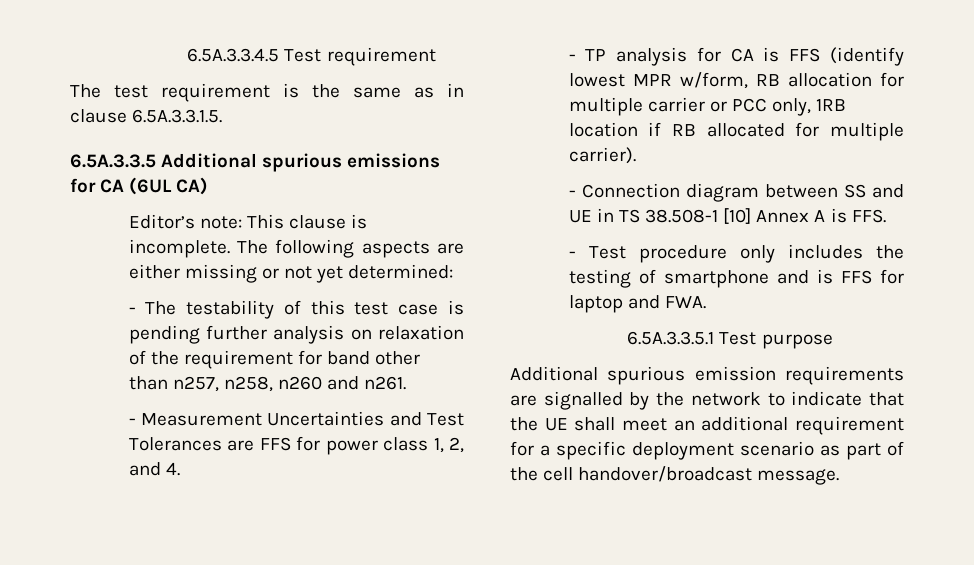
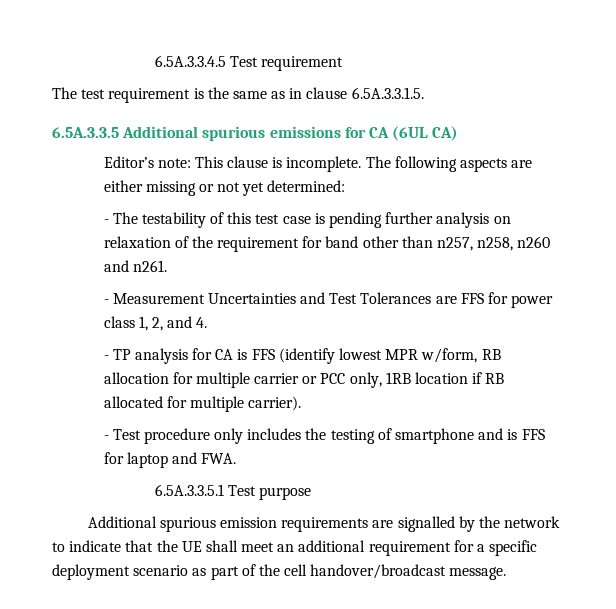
- - Connection diagram between SS and UE in TS 38.508-1 [10] Annex A is FFS.

